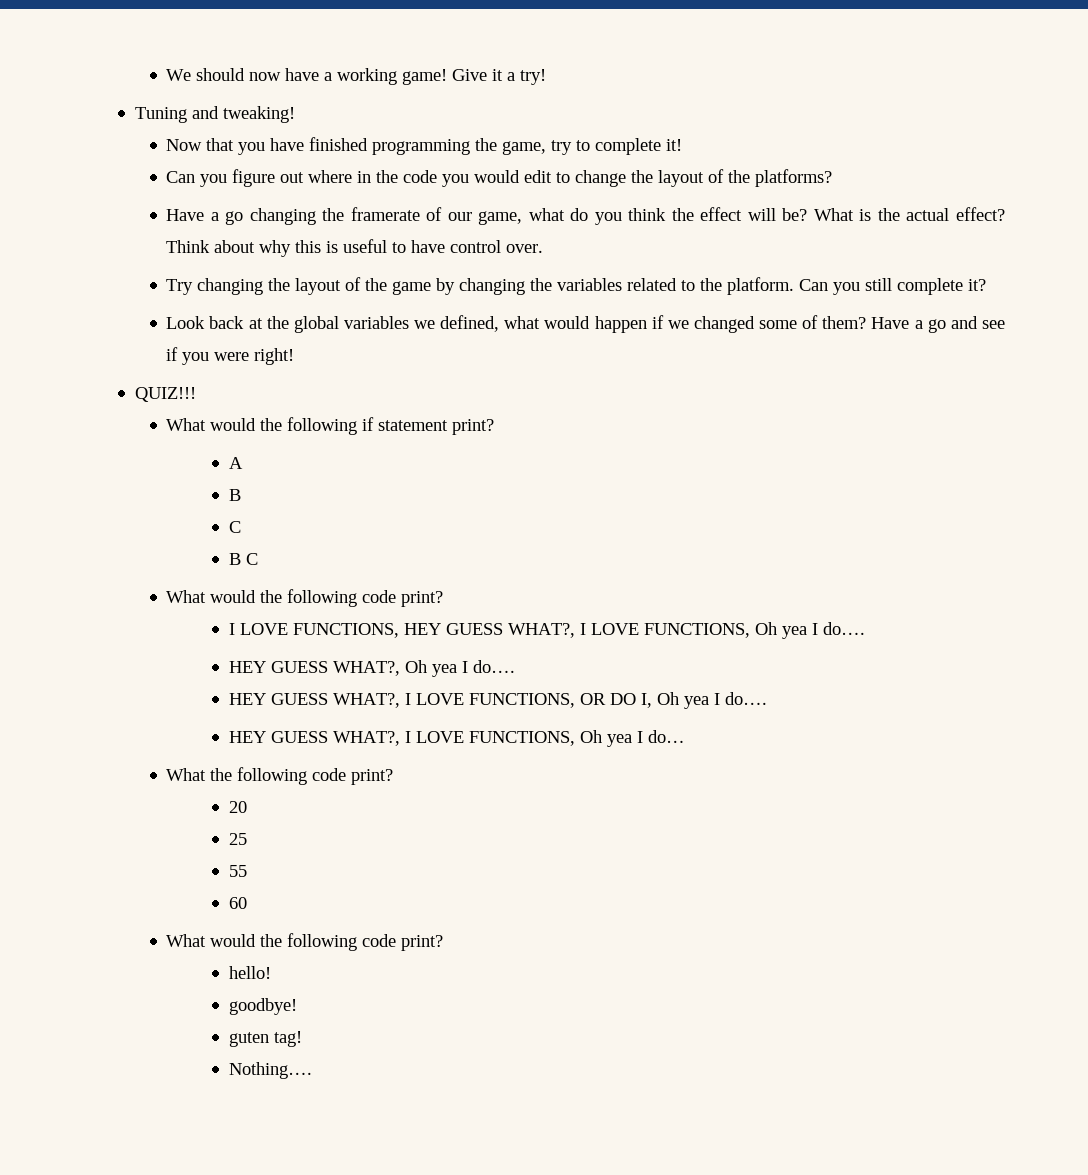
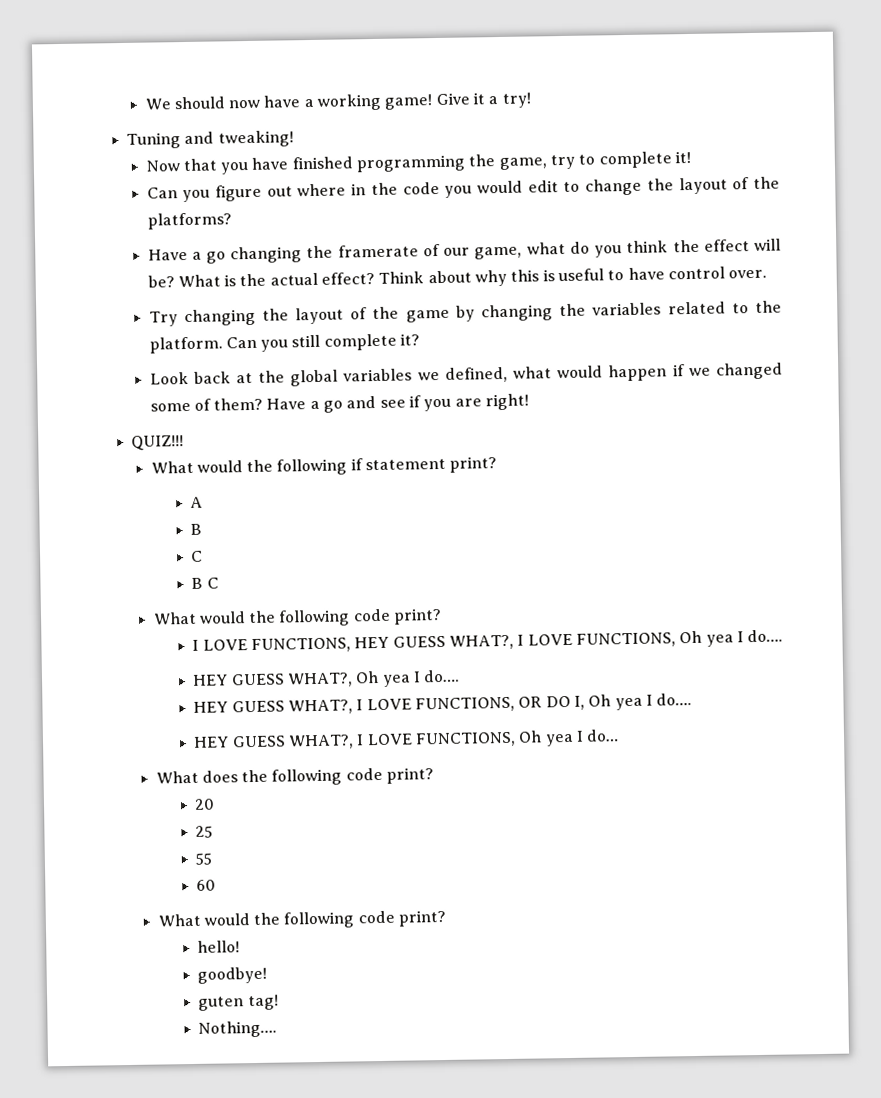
- Have a go and see if you were right!
+ Have a go and see if you are right!
- What the following code print?
+ What does the following code print?

